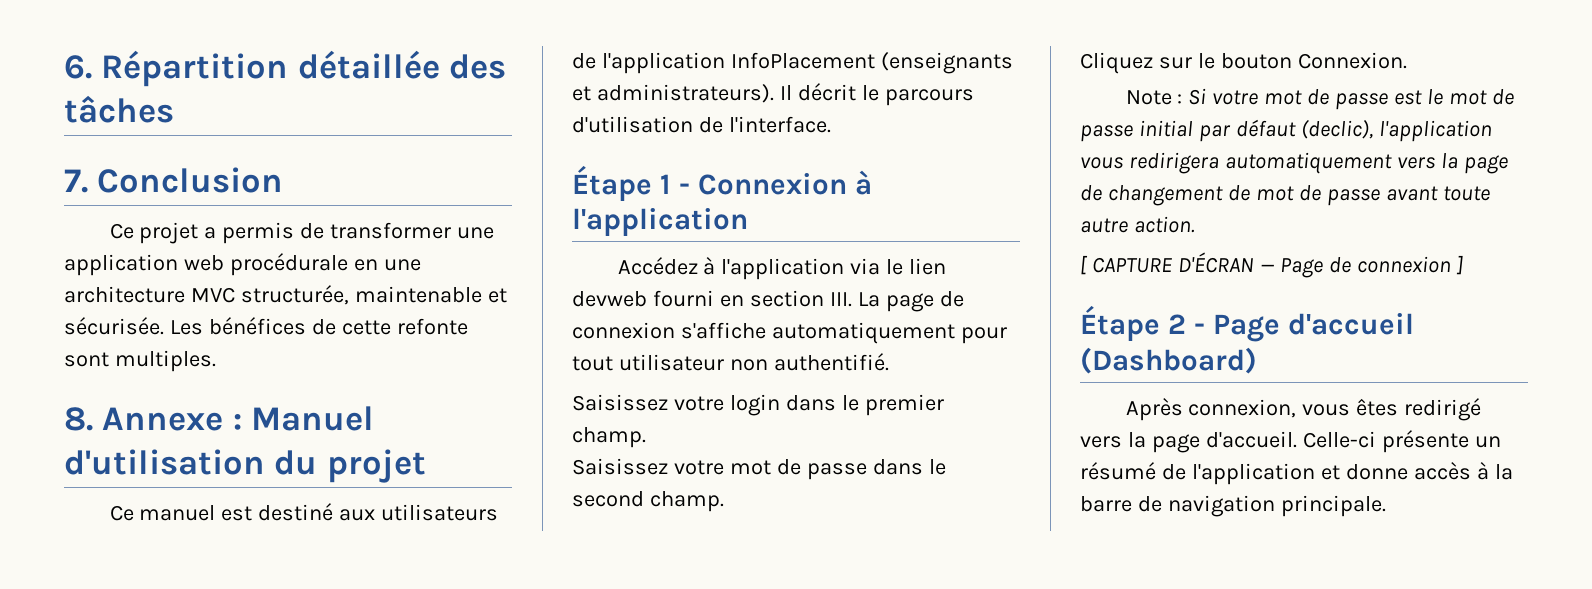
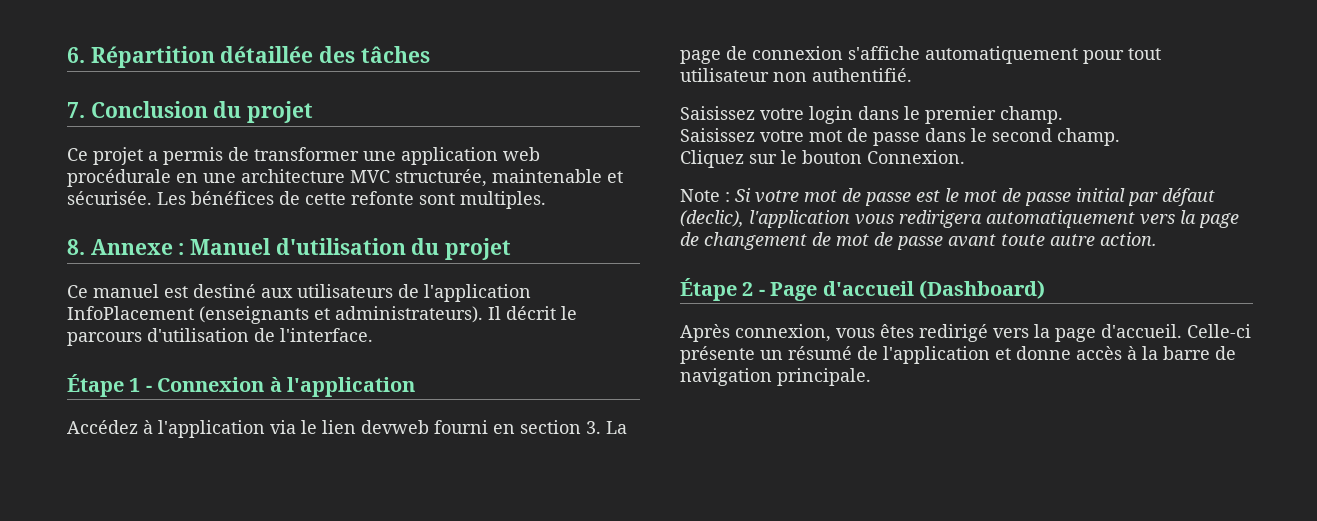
- 7. Conclusion
+ 7. Conclusion du projet
- Accédez à l'application via le lien devweb fourni en section III. La page de connexion s'affiche automatiquement pour tout utilisateur non authentifié.
+ Accédez à l'application via le lien devweb fourni en section 3. La page de connexion s'affiche automatiquement pour tout utilisateur non authentifié.
- [ CAPTURE D'ÉCRAN — Page de connexion ]

